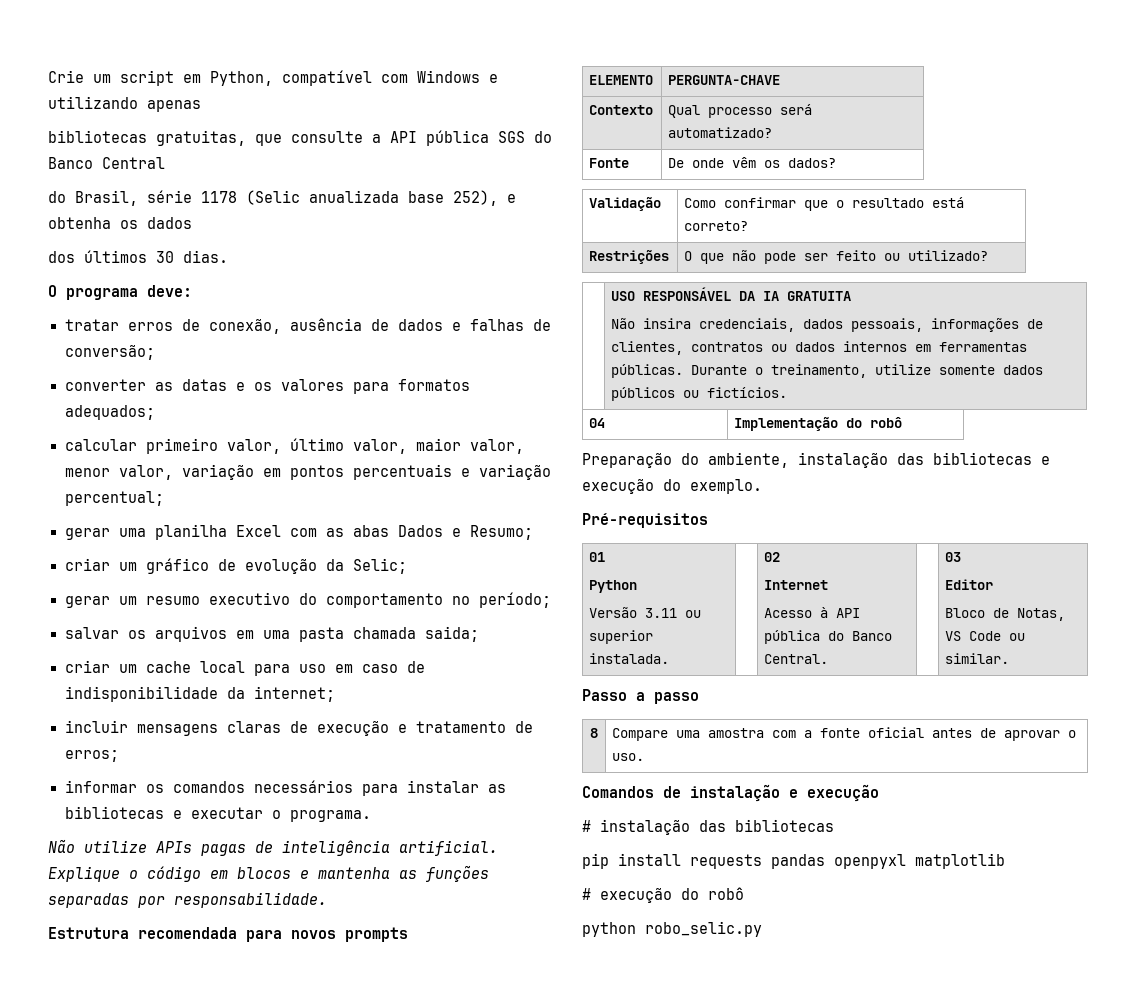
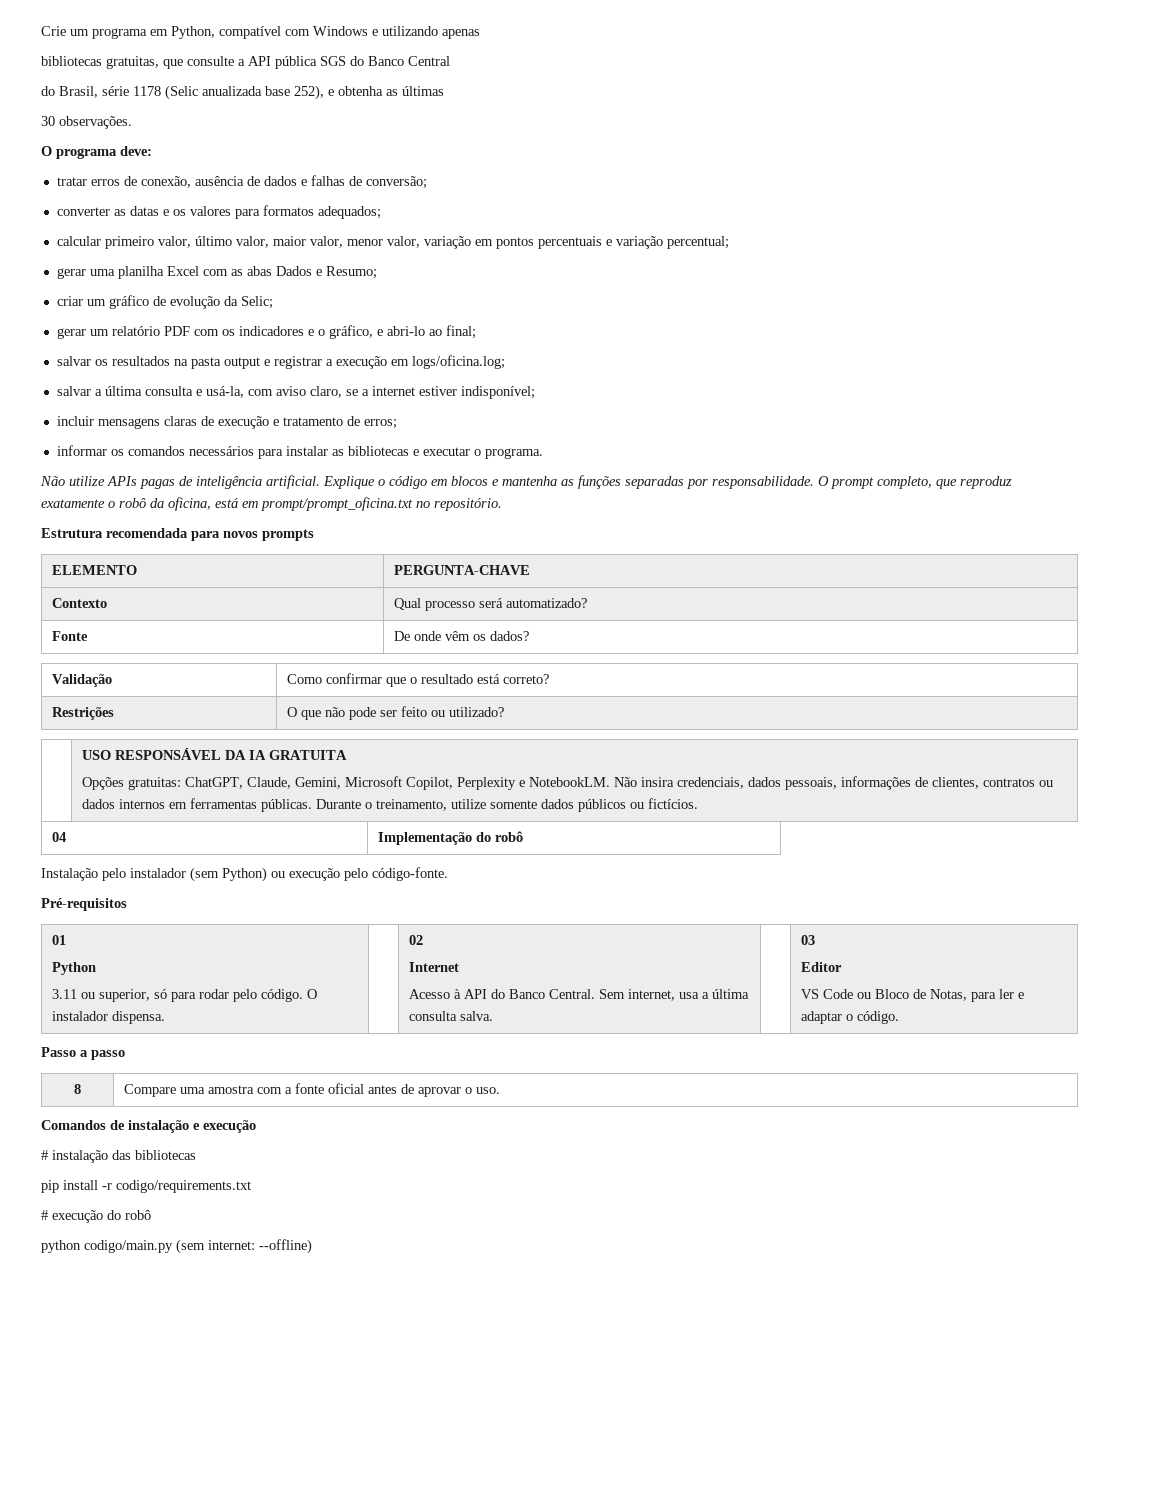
- Crie um script em Python, compatível com Windows e utilizando apenas
+ Crie um programa em Python, compatível com Windows e utilizando apenas
- do Brasil, série 1178 (Selic anualizada base 252), e obtenha os dados
- dos últimos 30 dias.
+ do Brasil, série 1178 (Selic anualizada base 252), e obtenha as últimas
+ 30 observações.
- gerar um resumo executivo do comportamento no período;
- salvar os arquivos em uma pasta chamada saida;
- criar um cache local para uso em caso de indisponibilidade da internet;
+ gerar um relatório PDF com os indicadores e o gráfico, e abri-lo ao final;
+ salvar os resultados na pasta output e registrar a execução em logs/oficina.log;
+ salvar a última consulta e usá-la, com aviso claro, se a internet estiver indisponível;
+ O prompt completo, que reproduz exatamente o robô da oficina, está em prompt/prompt_oficina.txt no repositório.
  | USO RESPONSÁVEL DA IA GRATUITA
- Não insira credenciais, dados pessoais, informações de clientes, contratos ou dados internos em ferramentas públicas. Durante o treinamento, utilize somente dados públicos ou fictícios.
+ Opções gratuitas: ChatGPT, Claude, Gemini, Microsoft Copilot, Perplexity e NotebookLM. Não insira credenciais, dados pessoais, informações de clientes, contratos ou dados internos em ferramentas públicas. Durante o treinamento, utilize somente dados públicos ou fictícios.
- Preparação do ambiente, instalação das bibliotecas e execução do exemplo.
+ Instalação pelo instalador (sem Python) ou execução pelo código-fonte.
- Versão 3.11 ou superior instalada.
+ 3.11 ou superior, só para rodar pelo código. O instalador dispensa.
- Acesso à API pública do Banco Central. | | 03
+ Acesso à API do Banco Central. Sem internet, usa a última consulta salva. | | 03
  Editor
- Bloco de Notas, VS Code ou similar.
+ VS Code ou Bloco de Notas, para ler e adaptar o código.
- pip install requests pandas openpyxl matplotlib
+ pip install -r codigo/requirements.txt
- python robo_selic.py
+ python codigo/main.py (sem internet: --offline)

